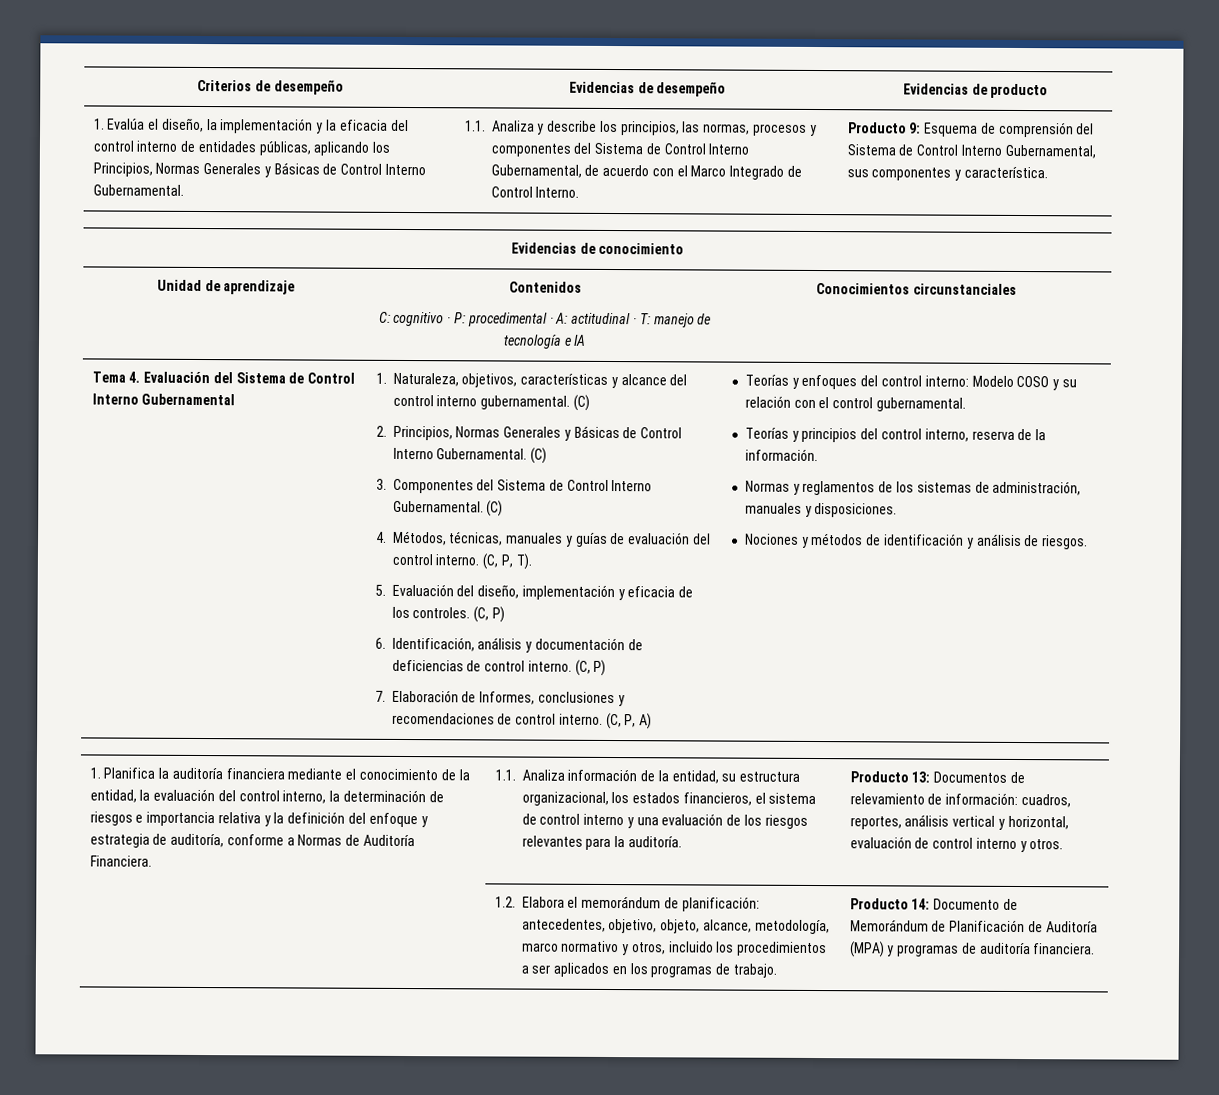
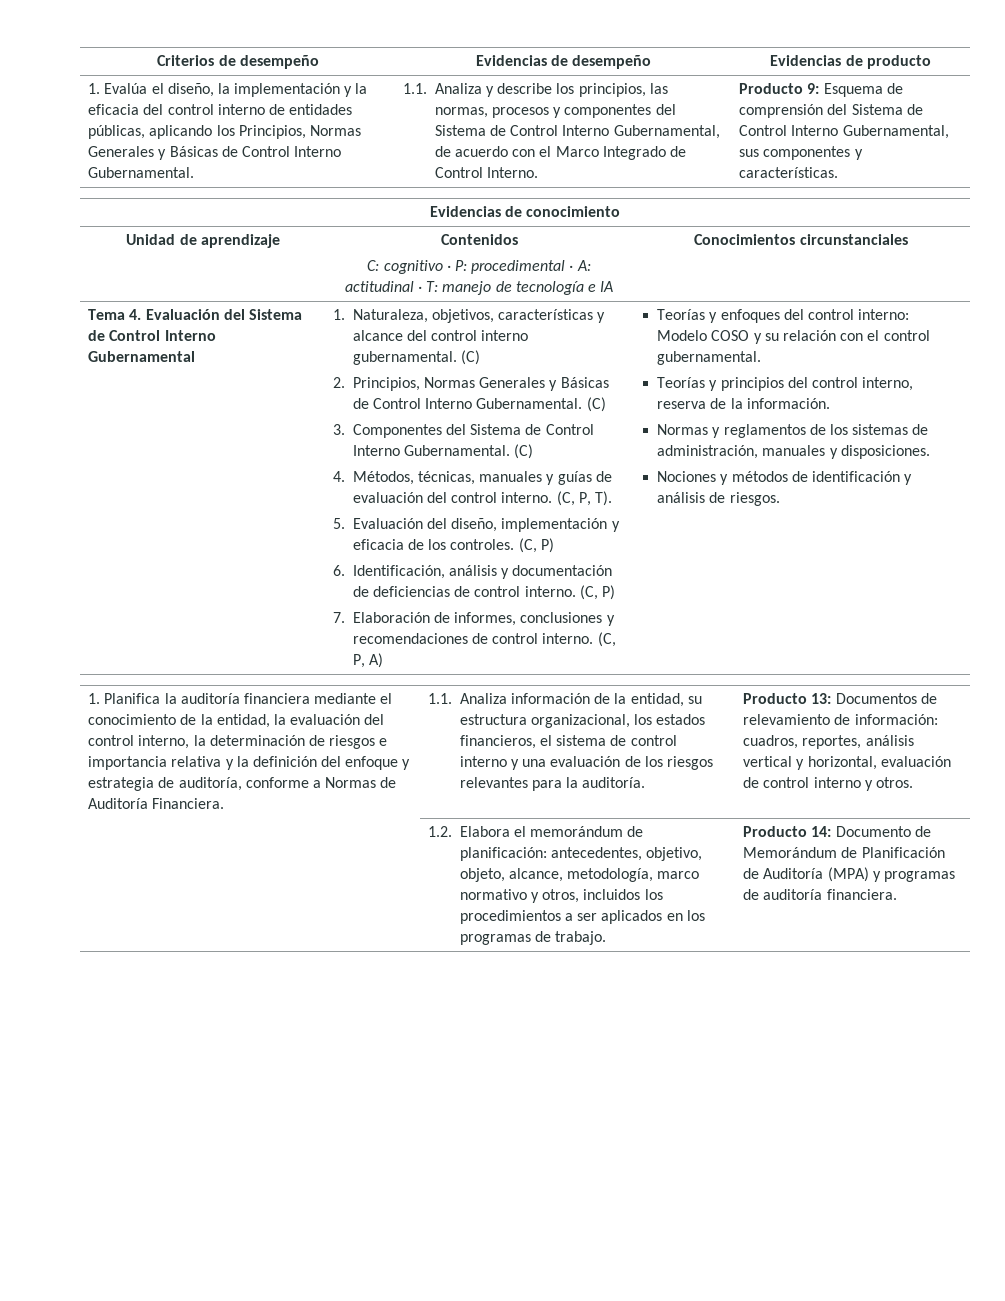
- Producto 9: Esquema de comprensión del Sistema de Control Interno Gubernamental, sus componentes y característica.
+ Producto 9: Esquema de comprensión del Sistema de Control Interno Gubernamental, sus componentes y características.
- 7. Elaboración de Informes, conclusiones y recomendaciones de control interno.
+ 7. Elaboración de informes, conclusiones y recomendaciones de control interno.
- 1.2. Elabora el memorándum de planificación: antecedentes, objetivo, objeto, alcance, metodología, marco normativo y otros, incluido los procedimientos a ser aplicados en los programas de trabajo.
+ 1.2. Elabora el memorándum de planificación: antecedentes, objetivo, objeto, alcance, metodología, marco normativo y otros, incluidos los procedimientos a ser aplicados en los programas de trabajo.

